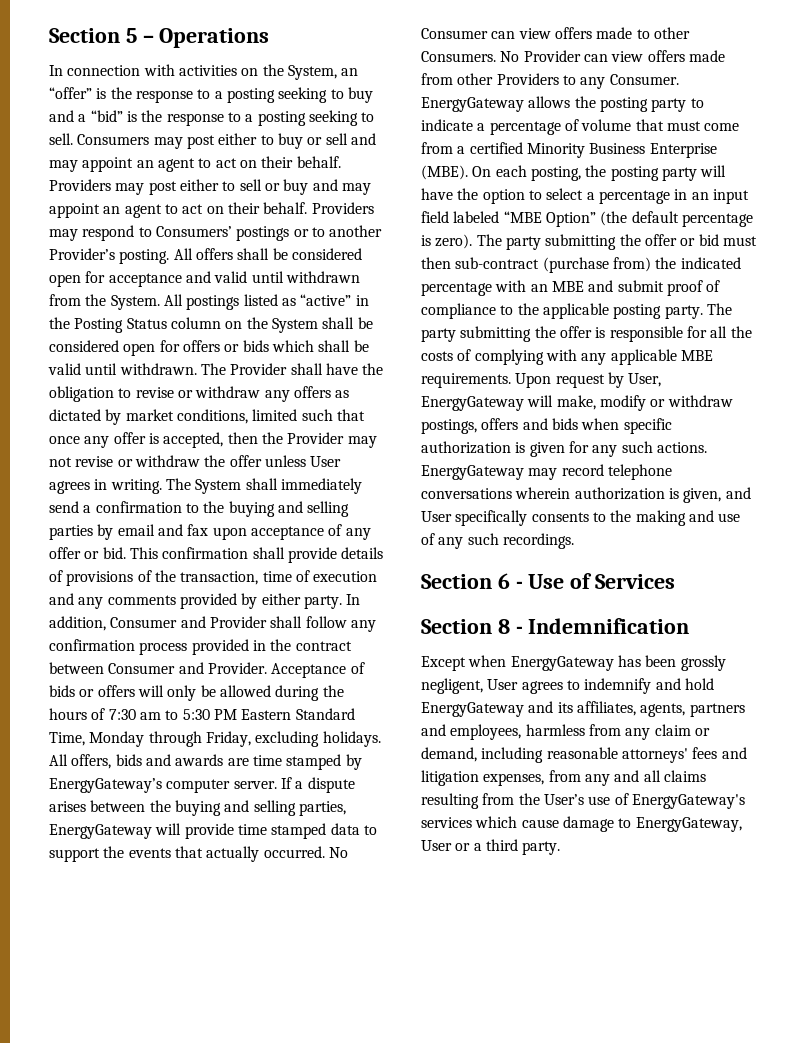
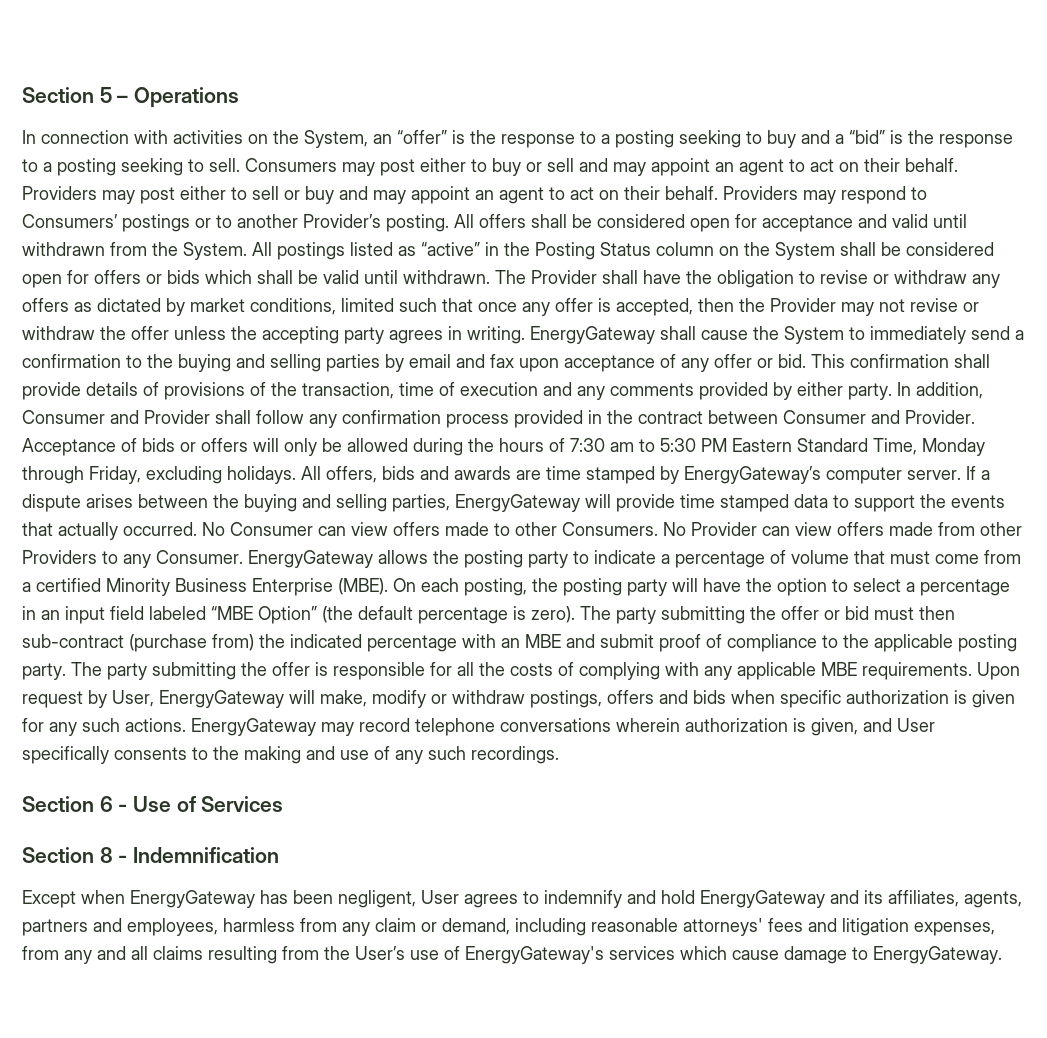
- The Provider shall have the obligation to revise or withdraw any offers as dictated by market conditions, limited such that once any offer is accepted, then the Provider may not revise or withdraw the offer unless User agrees in writing. The System shall immediately send a confirmation to the buying and selling parties by email and fax upon acceptance of any offer or bid.
+ The Provider shall have the obligation to revise or withdraw any offers as dictated by market conditions, limited such that once any offer is accepted, then the Provider may not revise or withdraw the offer unless the accepting party agrees in writing. EnergyGateway shall cause the System to immediately send a confirmation to the buying and selling parties by email and fax upon acceptance of any offer or bid.
- Except when EnergyGateway has been grossly negligent, User agrees to indemnify and hold EnergyGateway and its affiliates, agents, partners and employees, harmless from any claim or demand, including reasonable attorneys' fees and litigation expenses, from any and all claims resulting from the User’s use of EnergyGateway's services which cause damage to EnergyGateway, User or a third party.
+ Except when EnergyGateway has been negligent, User agrees to indemnify and hold EnergyGateway and its affiliates, agents, partners and employees, harmless from any claim or demand, including reasonable attorneys' fees and litigation expenses, from any and all claims resulting from the User’s use of EnergyGateway's services which cause damage to EnergyGateway.

